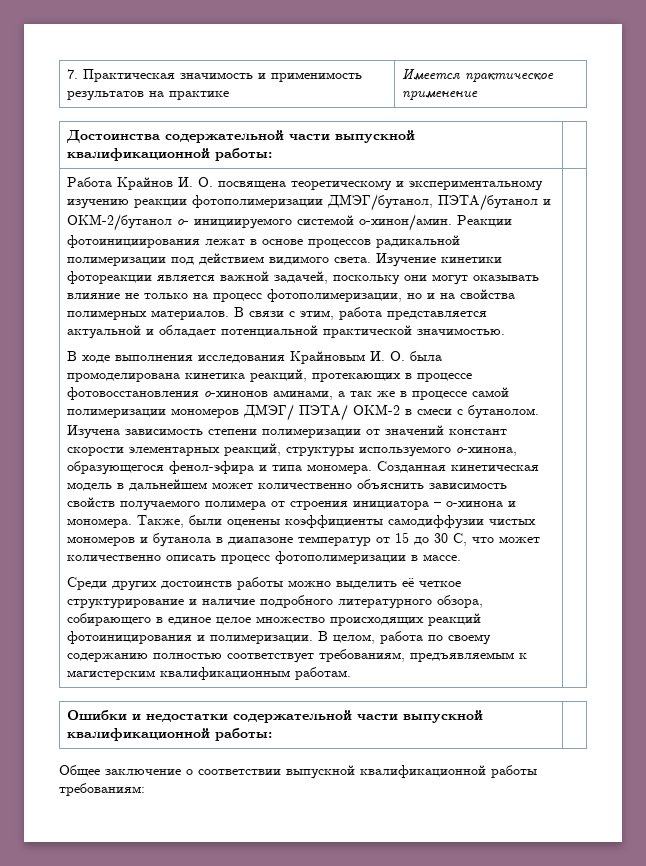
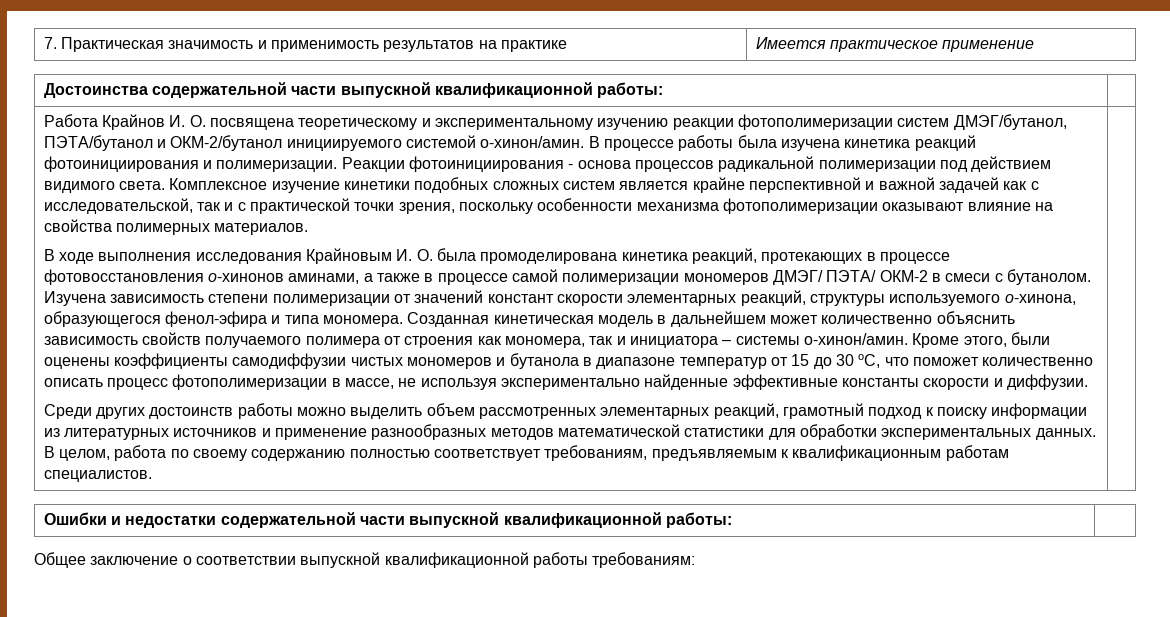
- Работа Крайнов И. О. посвящена теоретическому и экспериментальному изучению реакции фотополимеризации ДМЭГ/бутанол, ПЭТА/бутанол и ОКМ-2/бутанол о- инициируемого системой о-хинон/амин.
+ Работа Крайнов И. О. посвящена теоретическому и экспериментальному изучению реакции фотополимеризации систем ДМЭГ/бутанол, ПЭТА/бутанол и ОКМ-2/бутанол инициируемого системой о-хинон/амин.
- Реакции фотоинициирования лежат в основе процессов радикальной полимеризации под действием видимого света.
+ В процессе работы была изучена кинетика реакций фотоинициирования и полимеризации. Реакции фотоинициирования - основа процессов радикальной полимеризации под действием видимого света.
- Изучение кинетики фотореакции является важной задачей, поскольку они могут оказывать влияние не только на процесс фотополимеризации, но и на свойства полимерных материалов. В связи с этим, работа представляется актуальной и обладает потенциальной практической значимостью.
+ Комплексное изучение кинетики подобных сложных систем является крайне перспективной и важной задачей как с исследовательской, так и с практической точки зрения, поскольку особенности механизма фотополимеризации оказывают влияние на свойства полимерных материалов.
- В ходе выполнения исследования Крайновым И. О. была промоделирована кинетика реакций, протекающих в процессе фотовосстановления о-хинонов аминами, а так же в процессе самой полимеризации мономеров ДМЭГ/ ПЭТА/ ОКМ-2 в смеси с бутанолом.
+ В ходе выполнения исследования Крайновым И. О. была промоделирована кинетика реакций, протекающих в процессе фотовосстановления о-хинонов аминами, а также в процессе самой полимеризации мономеров ДМЭГ/ ПЭТА/ ОКМ-2 в смеси с бутанолом.
- Созданная кинетическая модель в дальнейшем может количественно объяснить зависимость свойств получаемого полимера от строения инициатора – о-хинона и мономера. Также, были оценены коэффициенты самодиффузии чистых мономеров и бутанола в диапазоне температур от 15 до 30 С, что может количественно описать процесс фотополимеризации в массе.
+ Созданная кинетическая модель в дальнейшем может количественно объяснить зависимость свойств получаемого полимера от строения как мономера, так и инициатора – системы о-хинон/амин. Кроме этого, были оценены коэффициенты самодиффузии чистых мономеров и бутанола в диапазоне температур от 15 до 30 оС, что поможет количественно описать процесс фотополимеризации в массе, не используя экспериментально найденные эффективные константы скорости и диффузии.
- Среди других достоинств работы можно выделить её четкое структурирование и наличие подробного литературного обзора, собирающего в единое целое множество происходящих реакций фотоиницирования и полимеризации.
+ Среди других достоинств работы можно выделить объем рассмотренных элементарных реакций, грамотный подход к поиску информации из литературных источников и применение разнообразных методов математической статистики для обработки экспериментальных данных.
- В целом, работа по своему содержанию полностью соответствует требованиям, предъявляемым к магистерским квалификационным работам.
+ В целом, работа по своему содержанию полностью соответствует требованиям, предъявляемым к квалификационным работам специалистов.

